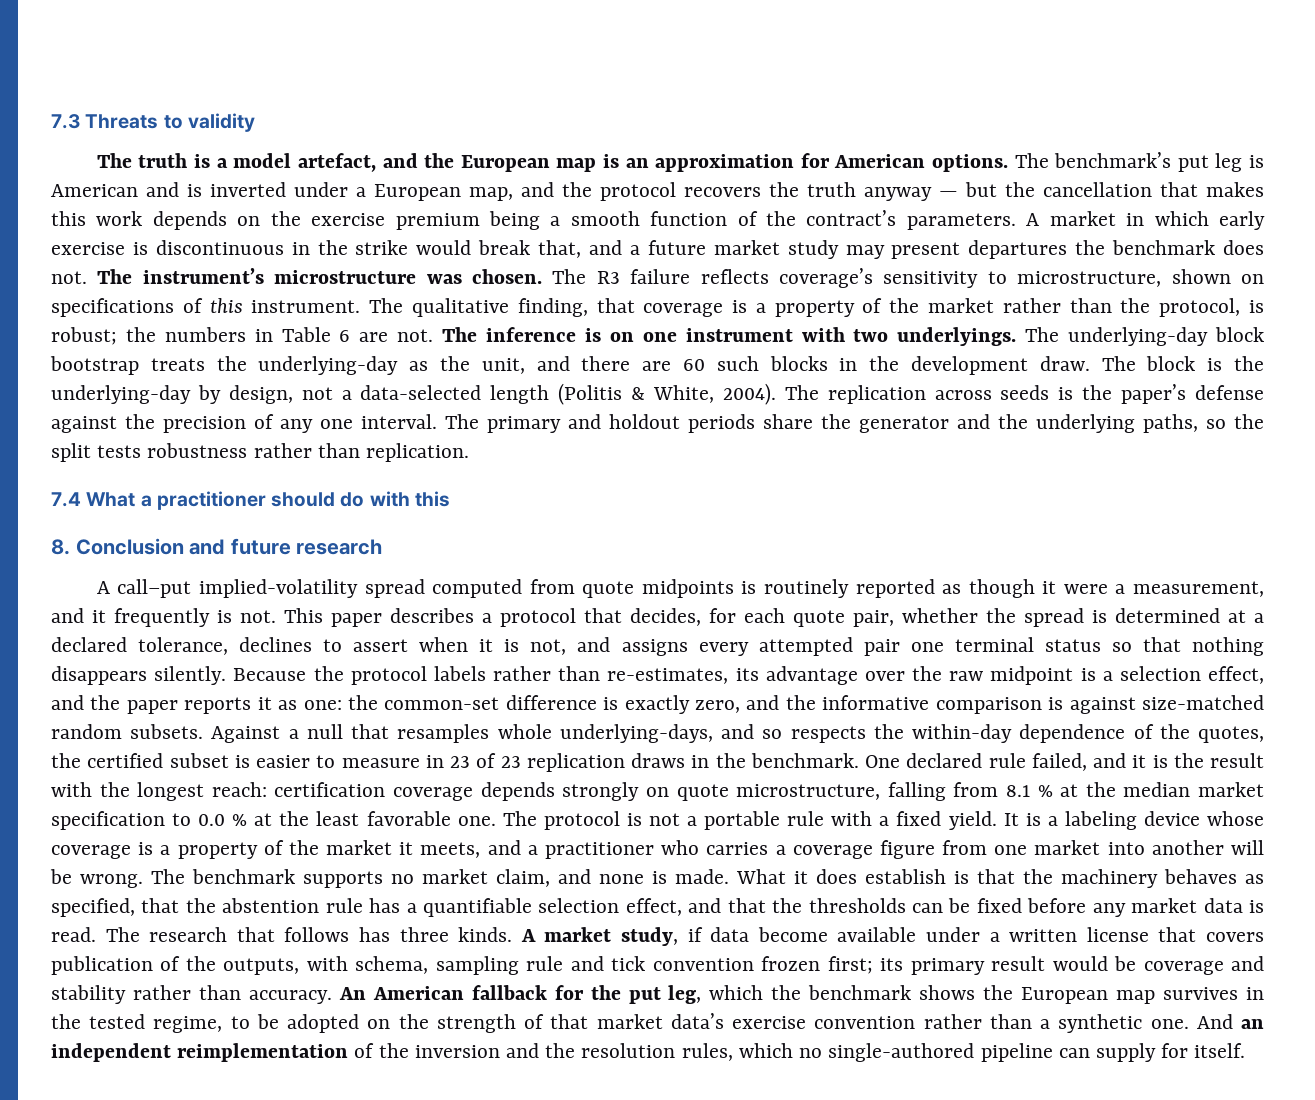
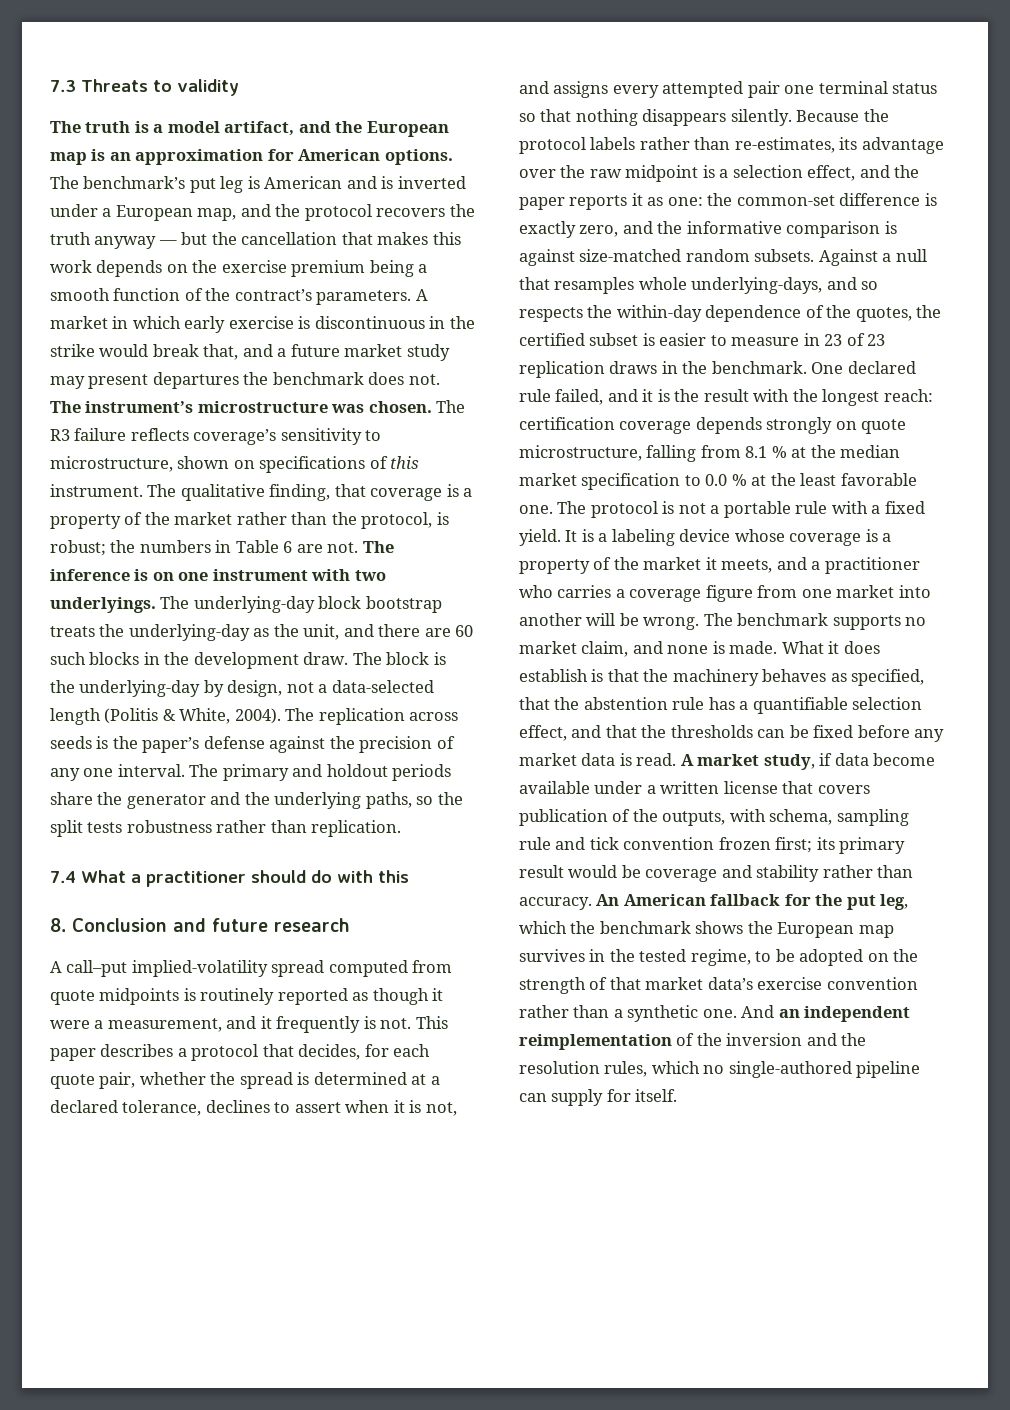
- The truth is a model artefact, and the European map is an approximation for American options.
+ The truth is a model artifact, and the European map is an approximation for American options.
- The research that follows has three kinds.

